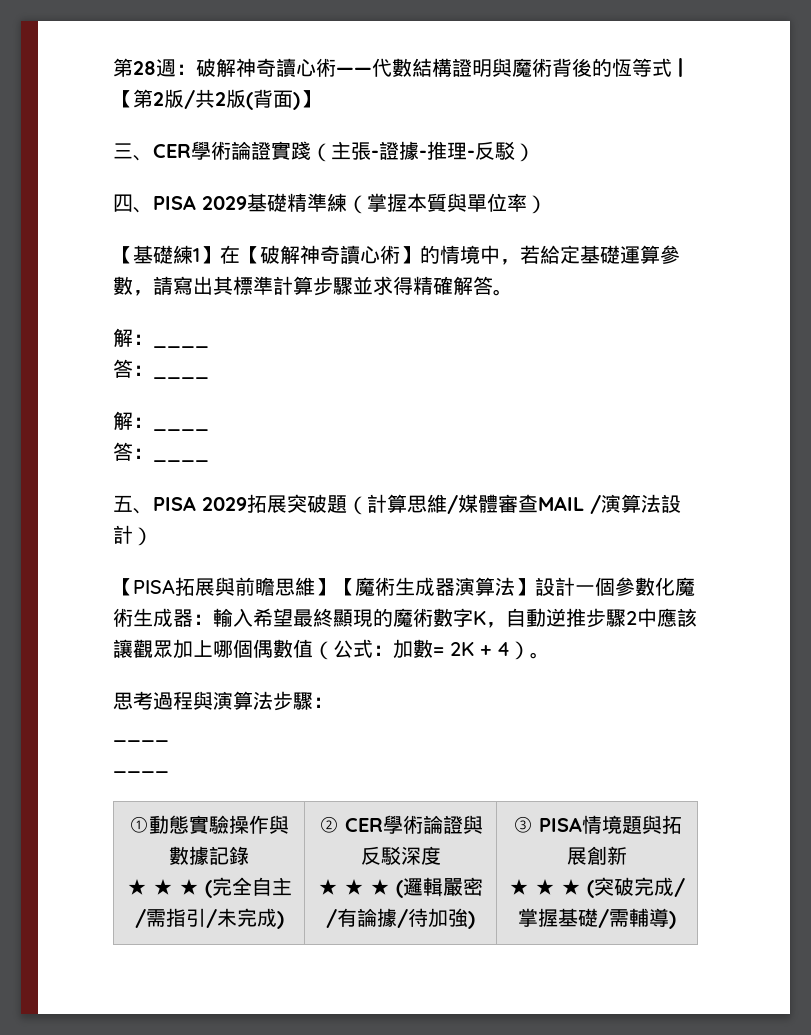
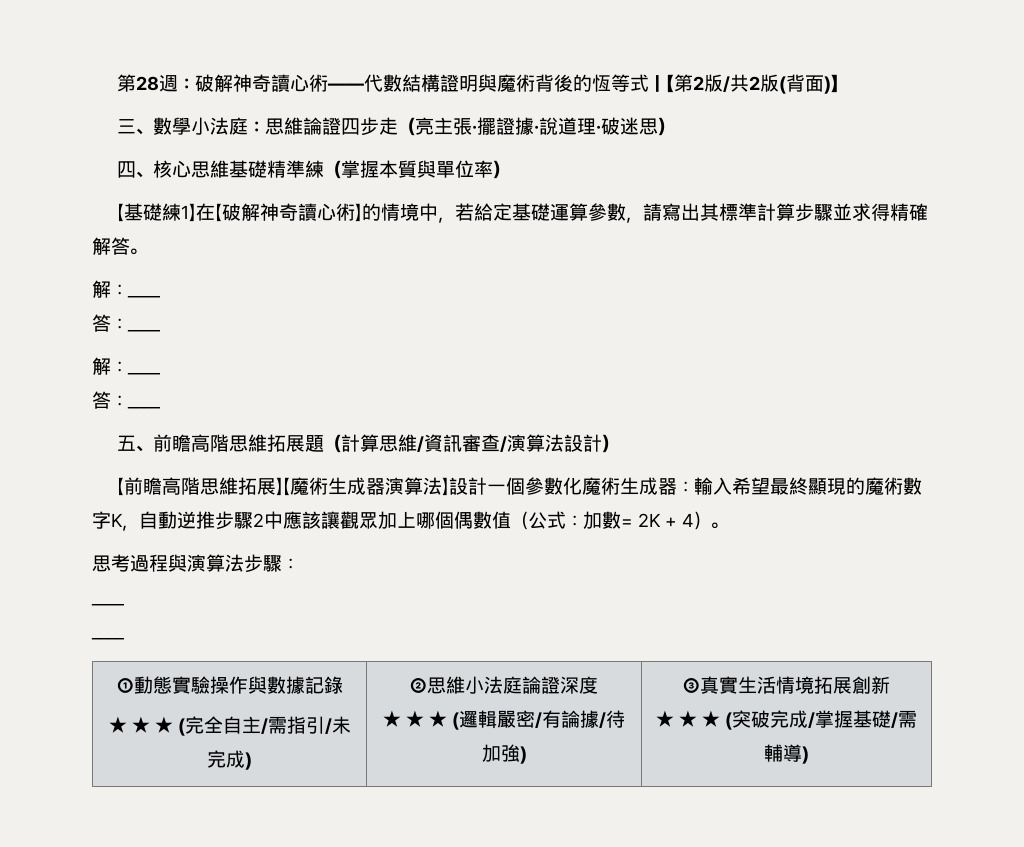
- 三、CER學術論證實踐（主張-證據-推理-反駁）
+ 三、數學小法庭：思維論證四步走（亮主張·擺證據·說道理·破迷思）
- 四、PISA 2029基礎精準練（掌握本質與單位率）
+ 四、核心思維基礎精準練（掌握本質與單位率）
- 五、PISA 2029拓展突破題（計算思維/媒體審查MAIL /演算法設計）
+ 五、前瞻高階思維拓展題（計算思維/資訊審查/演算法設計）
- 【PISA拓展與前瞻思維】【魔術生成器演算法】設計一個參數化魔術生成器：輸入希望最終顯現的魔術數字K，自動逆推步驟2中應該讓觀眾加上哪個偶數值（公式：加數= 2K + 4）。
+ 【前瞻高階思維拓展】【魔術生成器演算法】設計一個參數化魔術生成器：輸入希望最終顯現的魔術數字K，自動逆推步驟2中應該讓觀眾加上哪個偶數值（公式：加數= 2K + 4）。
- ② CER學術論證與反駁深度
+ ②思維小法庭論證深度
- ③ PISA情境題與拓展創新
+ ③真實生活情境拓展創新

